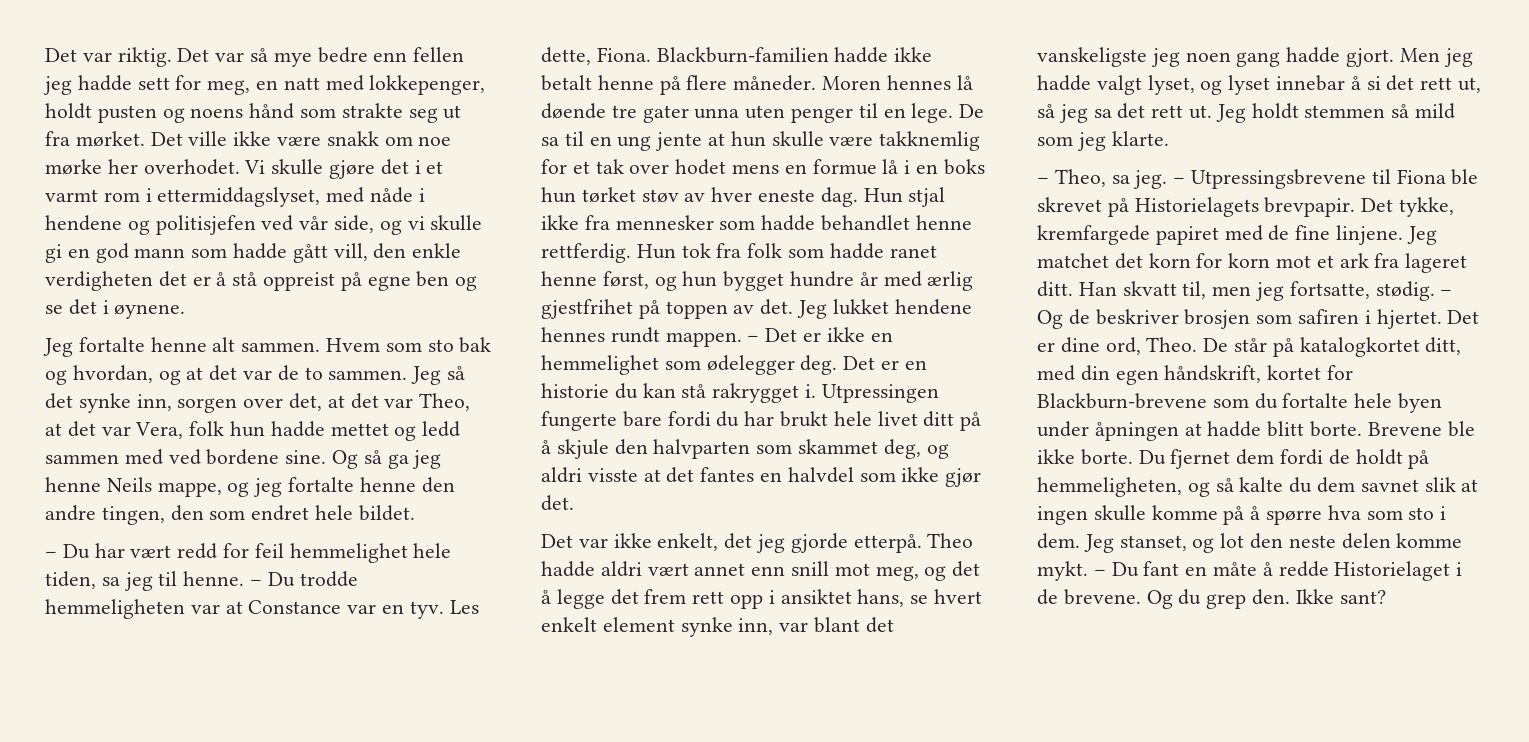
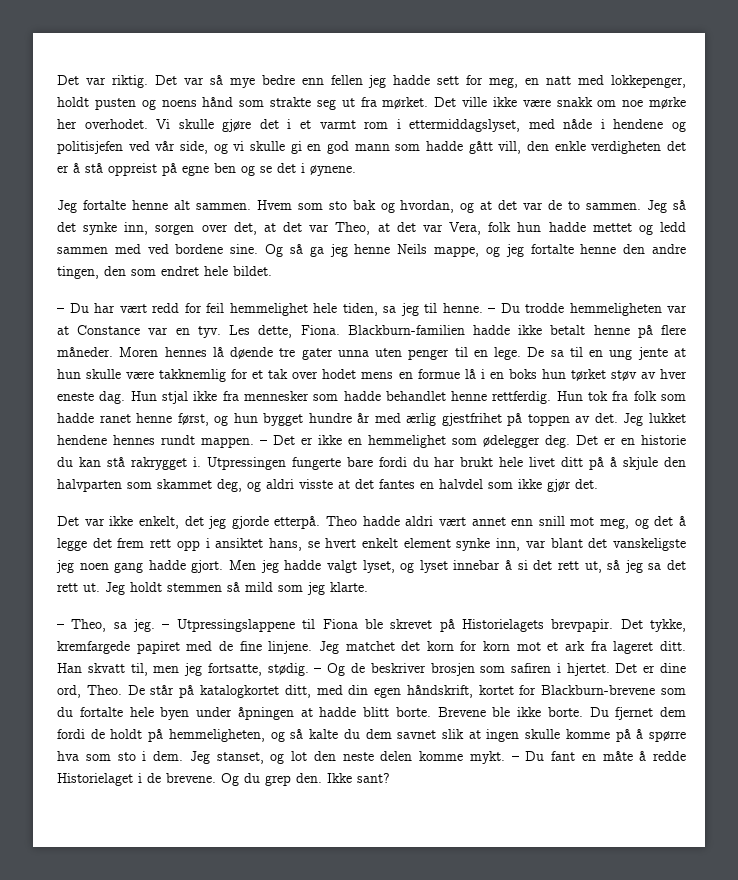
- – Utpressingsbrevene til Fiona ble skrevet på Historielagets brevpapir.
+ – Utpressingslappene til Fiona ble skrevet på Historielagets brevpapir.

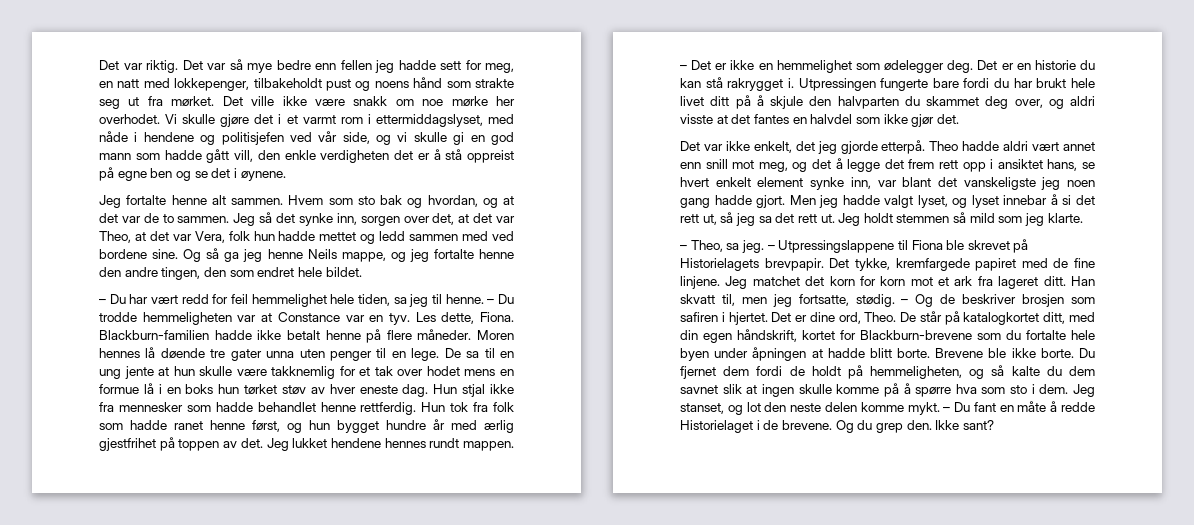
- Det var så mye bedre enn fellen jeg hadde sett for meg, en natt med lokkepenger, holdt pusten og noens hånd som strakte seg ut fra mørket.
+ Det var så mye bedre enn fellen jeg hadde sett for meg, en natt med lokkepenger, tilbakeholdt pust og noens hånd som strakte seg ut fra mørket.
- Utpressingen fungerte bare fordi du har brukt hele livet ditt på å skjule den halvparten som skammet deg, og aldri visste at det fantes en halvdel som ikke gjør det.
+ Utpressingen fungerte bare fordi du har brukt hele livet ditt på å skjule den halvparten du skammet deg over, og aldri visste at det fantes en halvdel som ikke gjør det.

